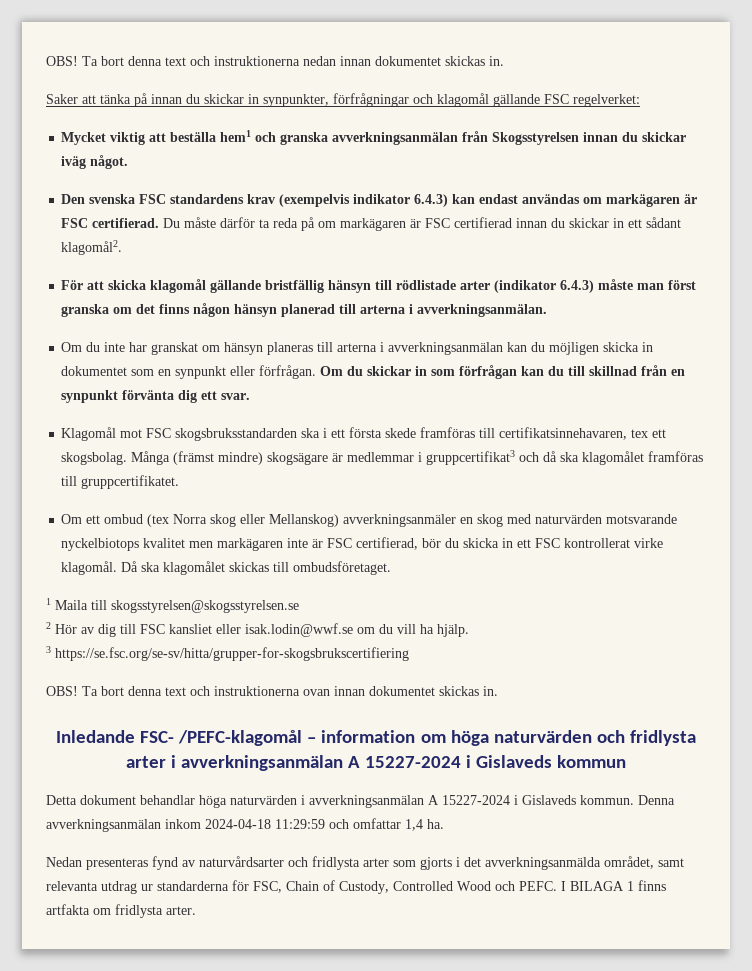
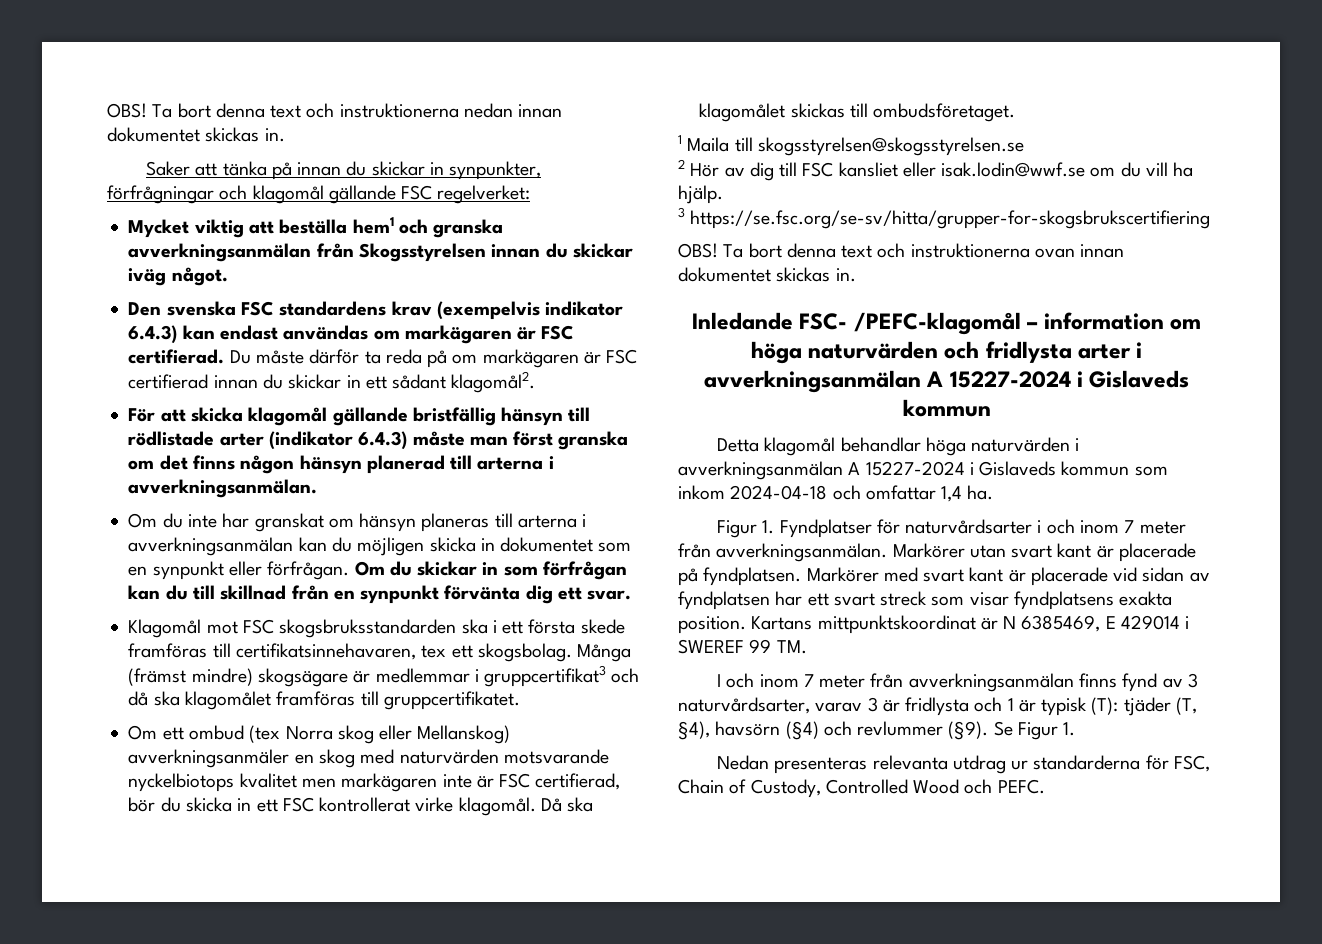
- Detta dokument behandlar höga naturvärden i avverkningsanmälan A 15227-2024 i Gislaveds kommun. Denna avverkningsanmälan inkom 2024-04-18 11:29:59 och omfattar 1,4 ha.
+ Detta klagomål behandlar höga naturvärden i avverkningsanmälan A 15227-2024 i Gislaveds kommun som inkom 2024-04-18 och omfattar 1,4 ha.
- Nedan presenteras fynd av naturvårdsarter och fridlysta arter som gjorts i det avverkningsanmälda området, samt relevanta utdrag ur standarderna för FSC, Chain of Custody, Controlled Wood och PEFC. I BILAGA 1 finns artfakta om fridlysta arter.
+ Figur 1. Fyndplatser för naturvårdsarter i och inom 7 meter från avverkningsanmälan. Markörer utan svart kant är placerade på fyndplatsen. Markörer med svart kant är placerade vid sidan av fyndplatsen har ett svart streck som visar fyndplatsens exakta position. Kartans mittpunktskoordinat är N 6385469, E 429014 i SWEREF 99 TM.
+ I och inom 7 meter från avverkningsanmälan finns fynd av 3 naturvårdsarter, varav 3 är fridlysta och 1 är typisk (T): tjäder (T, §4), havsörn (§4) och revlummer (§9). Se Figur 1.
+ Nedan presenteras relevanta utdrag ur standarderna för FSC, Chain of Custody, Controlled Wood och PEFC.

